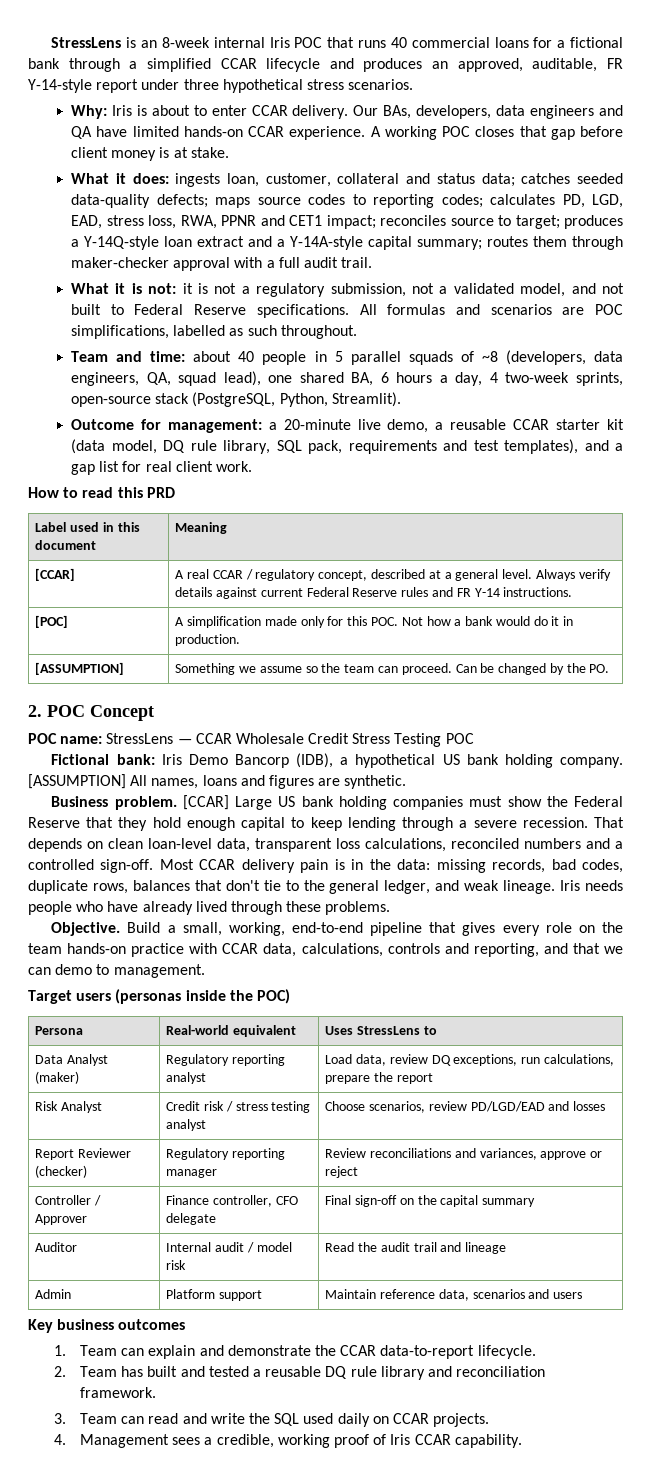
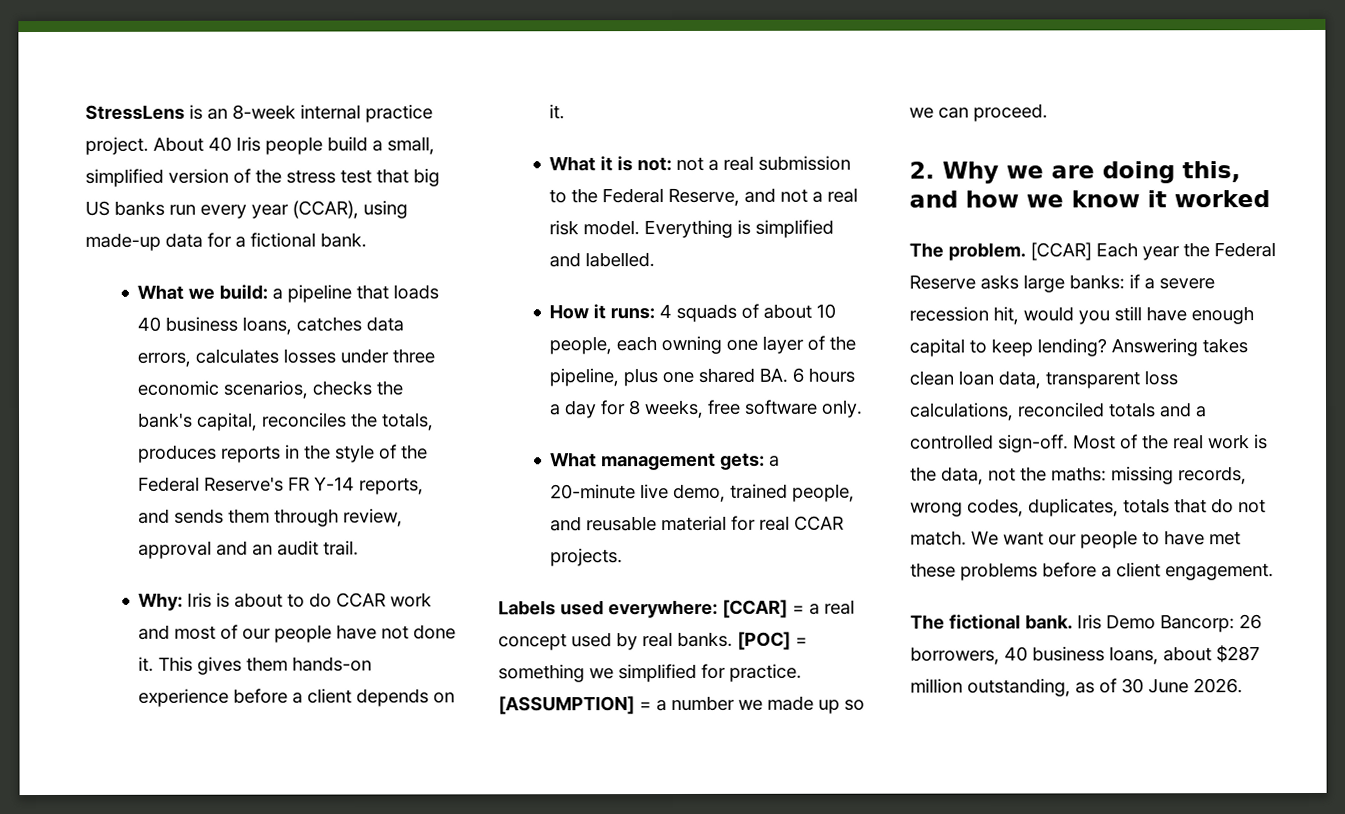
- StressLens is an 8-week internal Iris POC that runs 40 commercial loans for a fictional bank through a simplified CCAR lifecycle and produces an approved, auditable, FR Y-14-style report under three hypothetical stress scenarios.
+ StressLens is an 8-week internal practice project. About 40 Iris people build a small, simplified version of the stress test that big US banks run every year (CCAR), using made-up data for a fictional bank.
+ What we build: a pipeline that loads 40 business loans, catches data errors, calculates losses under three economic scenarios, checks the bank's capital, reconciles the totals, produces reports in the style of the Federal Reserve's FR Y-14 reports, and sends them through review, approval and an audit trail.
- Why: Iris is about to enter CCAR delivery. Our BAs, developers, data engineers and QA have limited hands-on CCAR experience. A working POC closes that gap before client money is at stake.
- What it does: ingests loan, customer, collateral and status data; catches seeded data-quality defects; maps source codes to reporting codes; calculates PD, LGD, EAD, stress loss, RWA, PPNR and CET1 impact; reconciles source to target; produces a Y-14Q-style loan extract and a Y-14A-style capital summary; routes them through maker-checker approval with a full audit trail.
- What it is not: it is not a regulatory submission, not a validated model, and not built to Federal Reserve specifications. All formulas and scenarios are POC simplifications, labelled as such throughout.
- Team and time: about 40 people in 5 parallel squads of ~8 (developers, data engineers, QA, squad lead), one shared BA, 6 hours a day, 4 two-week sprints, open-source stack (PostgreSQL, Python, Streamlit).
- Outcome for management: a 20-minute live demo, a reusable CCAR starter kit (data model, DQ rule library, SQL pack, requirements and test templates), and a gap list for real client work.
- How to read this PRD
- Label used in this document | Meaning
- [CCAR] | A real CCAR / regulatory concept, described at a general level. Always verify details against current Federal Reserve rules and FR Y-14 instructions.
- [POC] | A simplification made only for this POC. Not how a bank would do it in production.
- [ASSUMPTION] | Something we assume so the team can proceed. Can be changed by the PO.
- 2. POC Concept
- POC name: StressLens — CCAR Wholesale Credit Stress Testing POC
- Fictional bank: Iris Demo Bancorp (IDB), a hypothetical US bank holding company. [ASSUMPTION] All names, loans and figures are synthetic.
- Business problem. [CCAR] Large US bank holding companies must show the Federal Reserve that they hold enough capital to keep lending through a severe recession. That depends on clean loan-level data, transparent loss calculations, reconciled numbers and a controlled sign-off.
+ Why: Iris is about to do CCAR work and most of our people have not done it. This gives them hands-on experience before a client depends on it.
+ What it is not: not a real submission to the Federal Reserve, and not a real risk model. Everything is simplified and labelled.
+ How it runs: 4 squads of about 10 people, each owning one layer of the pipeline, plus one shared BA. 6 hours a day for 8 weeks, free software only.
+ What management gets: a 20-minute live demo, trained people, and reusable material for real CCAR projects.
+ Labels used everywhere: [CCAR] = a real concept used by real banks. [POC] = something we simplified for practice. [ASSUMPTION] = a number we made up so we can proceed.
+ 2. Why we are doing this, and how we know it worked
+ The problem. [CCAR] Each year the Federal Reserve asks large banks: if a severe recession hit, would you still have enough capital to keep lending? Answering takes clean loan data, transparent loss calculations, reconciled totals and a controlled sign-off.
- Most CCAR delivery pain is in the data: missing records, bad codes, duplicate rows, balances that don't tie to the general ledger, and weak lineage. Iris needs people who have already lived through these problems.
- Objective. Build a small, working, end-to-end pipeline that gives every role on the team hands-on practice with CCAR data, calculations, controls and reporting, and that we can demo to management.
- Target users (personas inside the POC)
- Persona | Real-world equivalent | Uses StressLens to
- Data Analyst (maker) | Regulatory reporting analyst | Load data, review DQ exceptions, run calculations, prepare the report
- Risk Analyst | Credit risk / stress testing analyst | Choose scenarios, review PD/LGD/EAD and losses
- Report Reviewer (checker) | Regulatory reporting manager | Review reconciliations and variances, approve or reject
- Controller / Approver | Finance controller, CFO delegate | Final sign-off on the capital summary
- Auditor | Internal audit / model risk | Read the audit trail and lineage
- Admin | Platform support | Maintain reference data, scenarios and users
- Key business outcomes
- 1. Team can explain and demonstrate the CCAR data-to-report lifecycle.
- 2. Team has built and tested a reusable DQ rule library and reconciliation framework.
- 3. Team can read and write the SQL used daily on CCAR projects.
- 4. Management sees a credible, working proof of Iris CCAR capability.
+ Most of the real work is the data, not the maths: missing records, wrong codes, duplicates, totals that do not match. We want our people to have met these problems before a client engagement.
+ The fictional bank. Iris Demo Bancorp: 26 borrowers, 40 business loans, about $287 million outstanding, as of 30 June 2026.

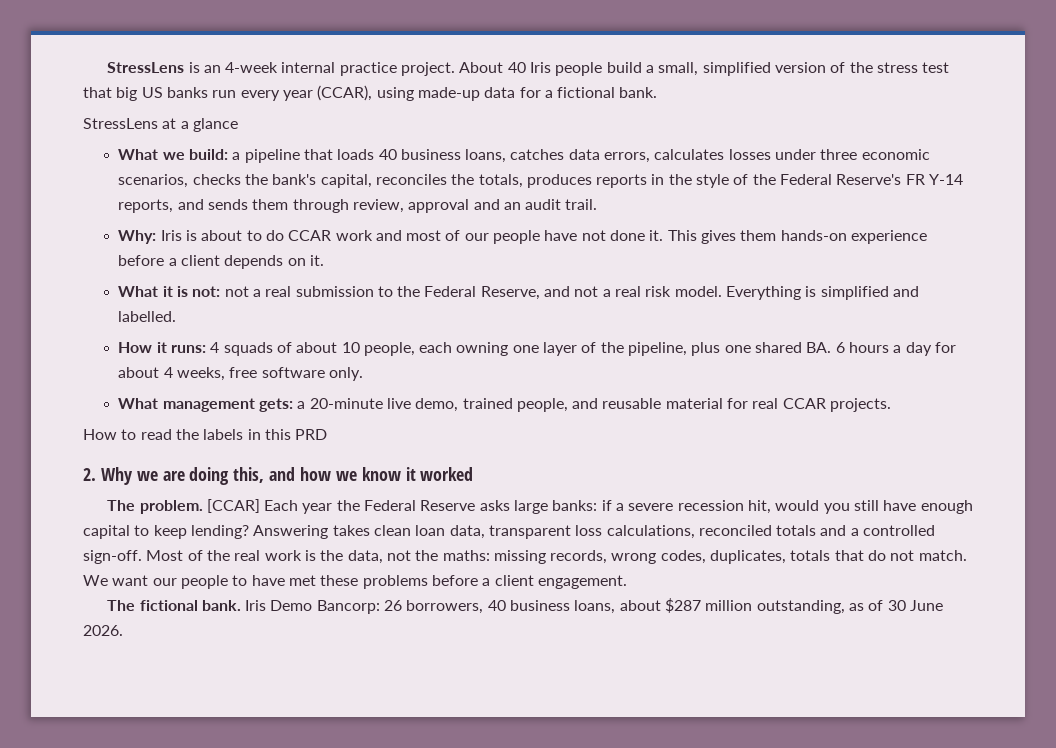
- StressLens is an 8-week internal practice project.
+ StressLens is an 4-week internal practice project.
+ StressLens at a glance
- How it runs: 4 squads of about 10 people, each owning one layer of the pipeline, plus one shared BA. 6 hours a day for 8 weeks, free software only.
+ How it runs: 4 squads of about 10 people, each owning one layer of the pipeline, plus one shared BA. 6 hours a day for about 4 weeks, free software only.
- Labels used everywhere: [CCAR] = a real concept used by real banks. [POC] = something we simplified for practice. [ASSUMPTION] = a number we made up so we can proceed.
+ How to read the labels in this PRD

